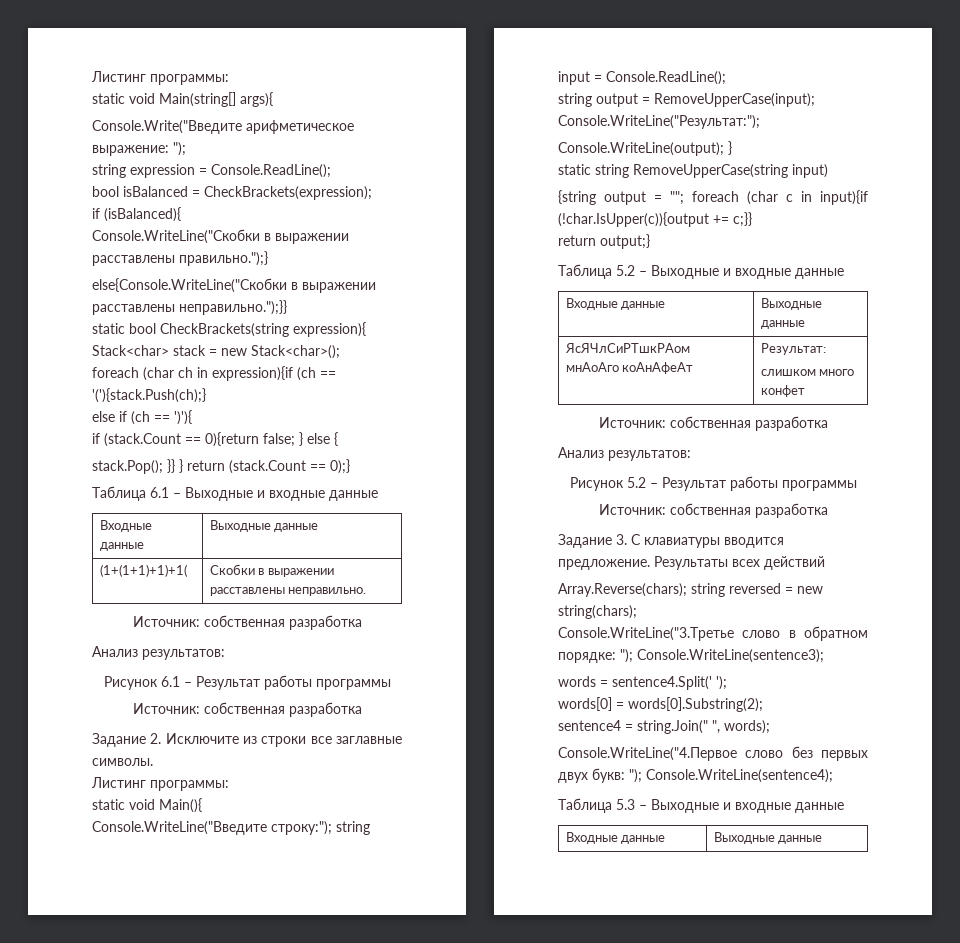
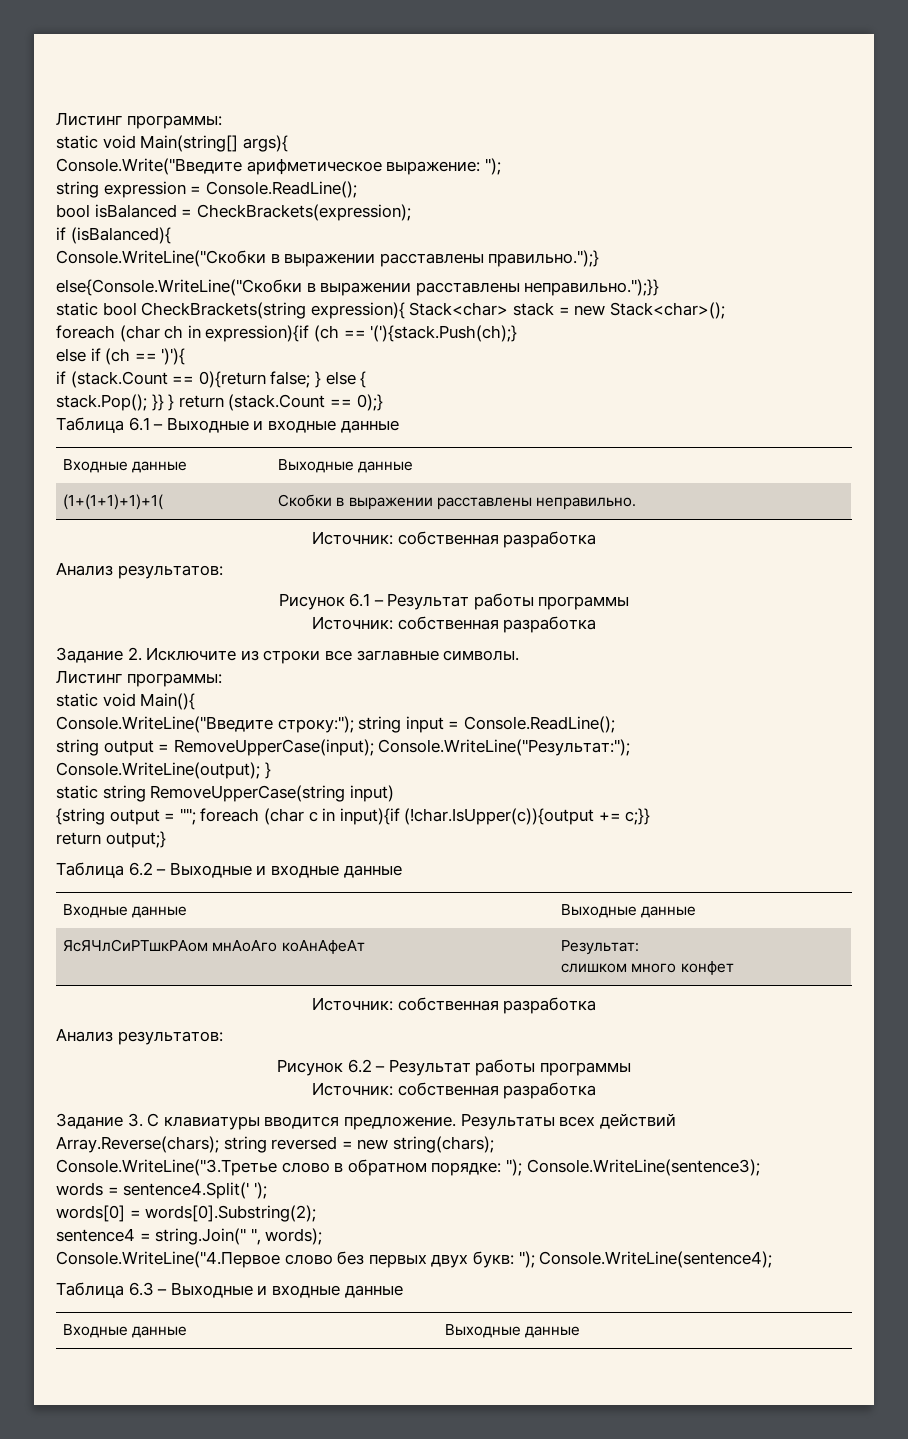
- Таблица 5.2 – Выходные и входные данные
+ Таблица 6.2 – Выходные и входные данные
- Рисунок 5.2 – Результат работы программы
+ Рисунок 6.2 – Результат работы программы
- Таблица 5.3 – Выходные и входные данные
+ Таблица 6.3 – Выходные и входные данные

